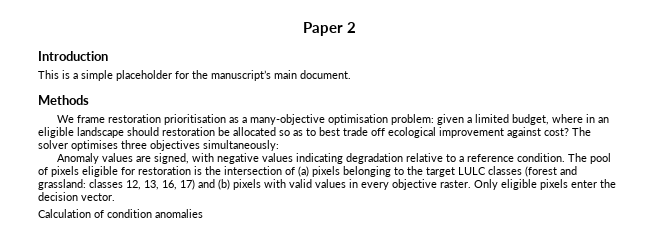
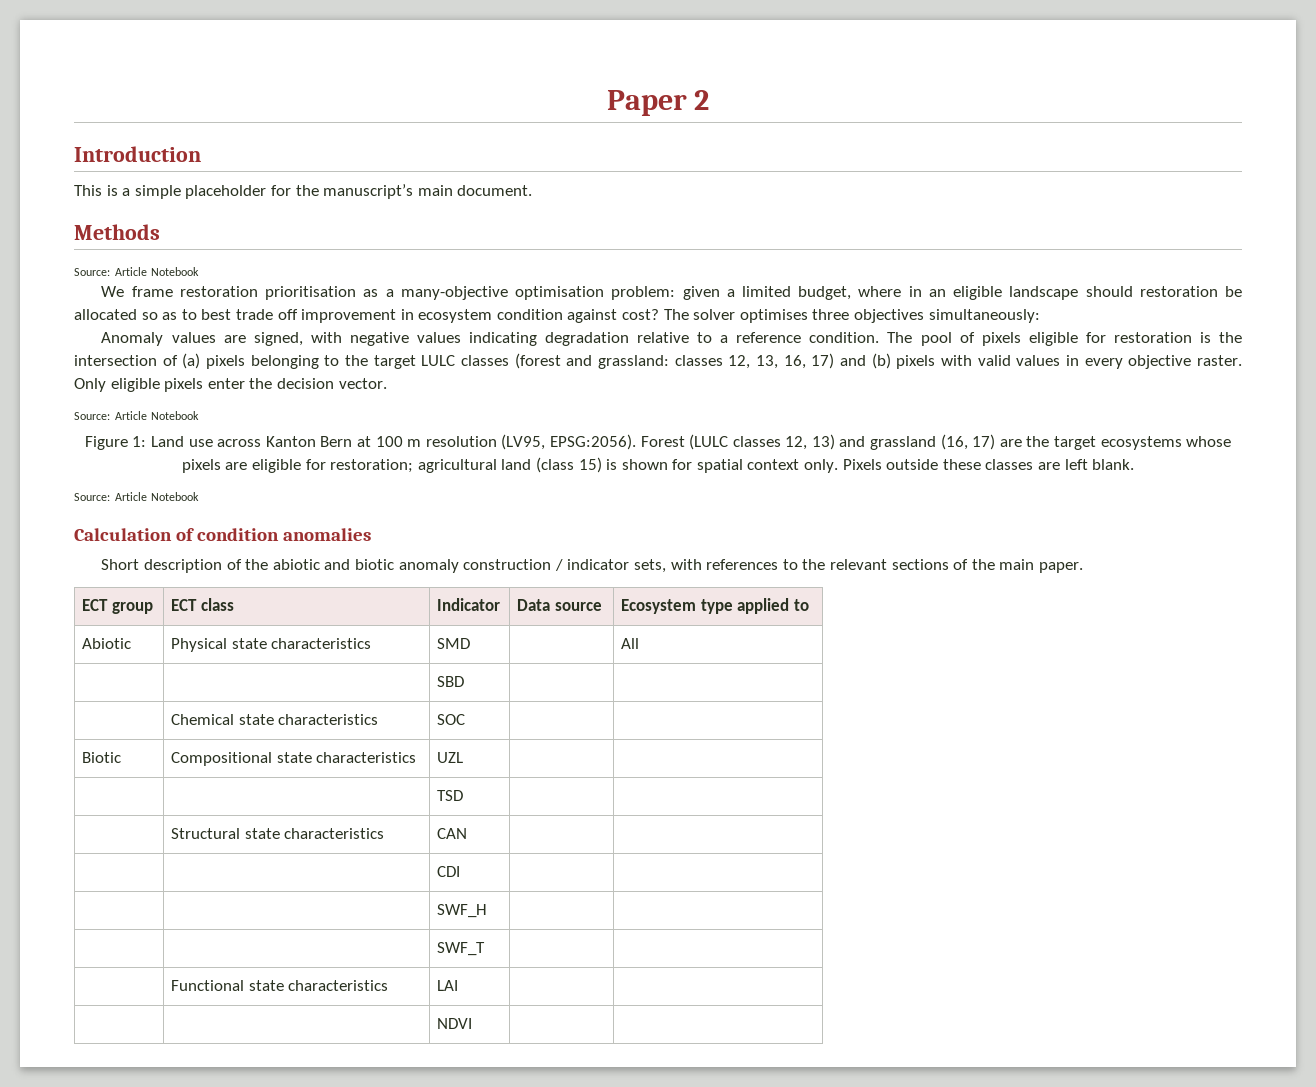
  Methods
+ Source: Article Notebook
- We frame restoration prioritisation as a many-objective optimisation problem: given a limited budget, where in an eligible landscape should restoration be allocated so as to best trade off ecological improvement against cost?
+ We frame restoration prioritisation as a many-objective optimisation problem: given a limited budget, where in an eligible landscape should restoration be allocated so as to best trade off improvement in ecosystem condition against cost?
  Only eligible pixels enter the decision vector.
+ Source: Article Notebook
+ Figure 1: Land use across Kanton Bern at 100 m resolution (LV95, EPSG:2056). Forest (LULC classes 12, 13) and grassland (16, 17) are the target ecosystems whose pixels are eligible for restoration; agricultural land (class 15) is shown for spatial context only. Pixels outside these classes are left blank.
+ Source: Article Notebook
  Calculation of condition anomalies
+ Short description of the abiotic and biotic anomaly construction / indicator sets, with references to the relevant sections of the main paper.
+ ECT group | ECT class | Indicator | Data source | Ecosystem type applied to
+ Abiotic | Physical state characteristics | SMD | | All
+ | | SBD | |
+ | Chemical state characteristics | SOC | |
+ Biotic | Compositional state characteristics | UZL | |
+ | | TSD | |
+ | Structural state characteristics | CAN | |
+ | | CDI | |
+ | | SWF_H | |
+ | | SWF_T | |
+ | Functional state characteristics | LAI | |
+ | | NDVI | |

